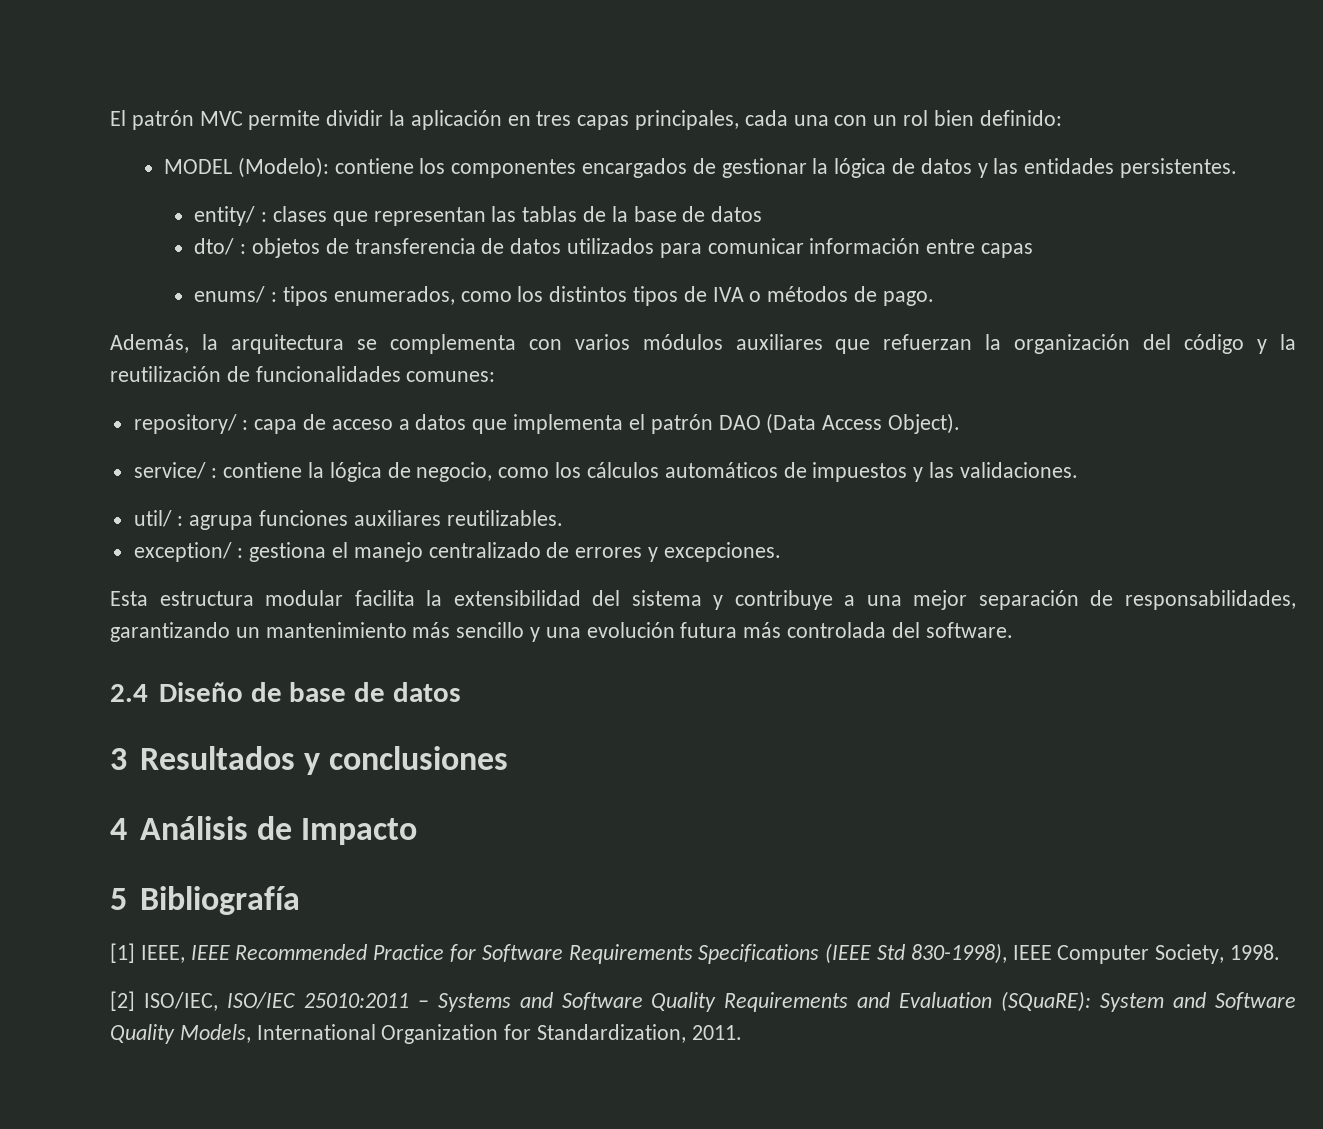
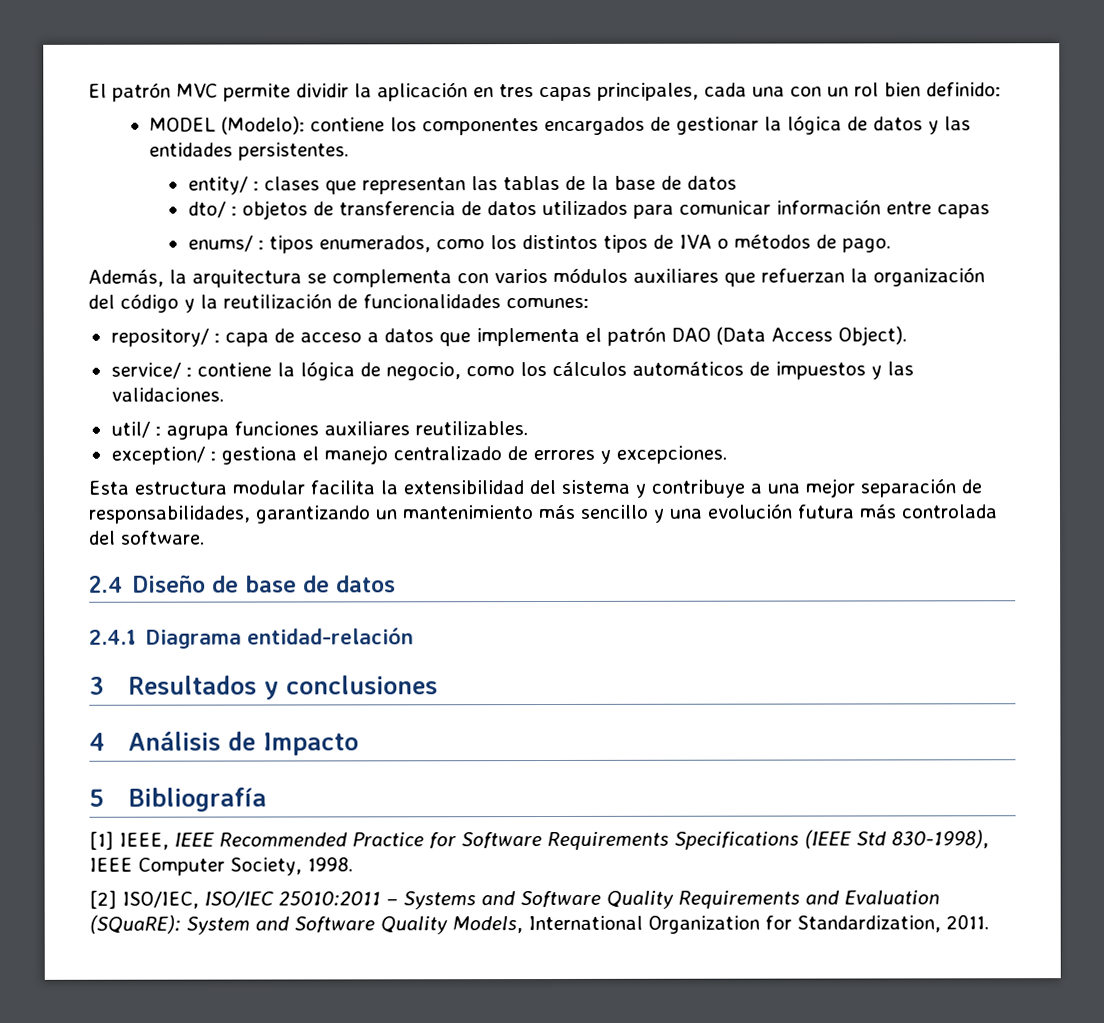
+ 2.4.1 Diagrama entidad-relación

